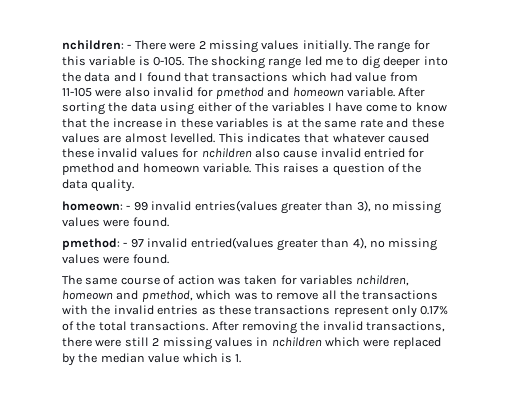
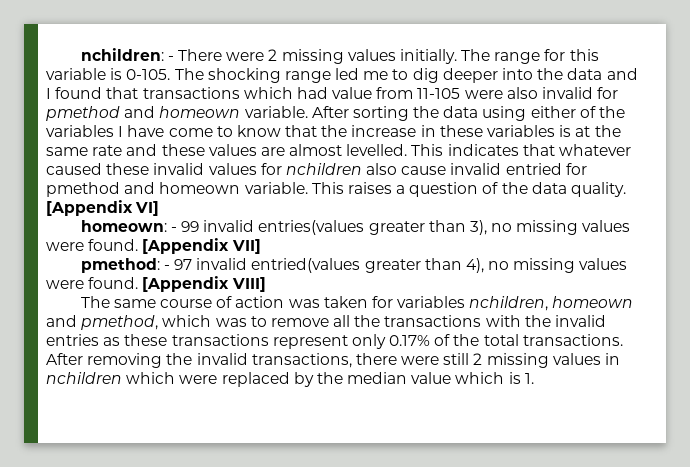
+ [Appendix VI]
+ [Appendix VII]
+ [Appendix VIII]

